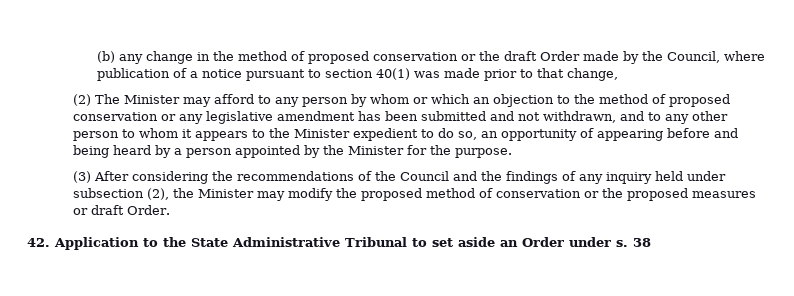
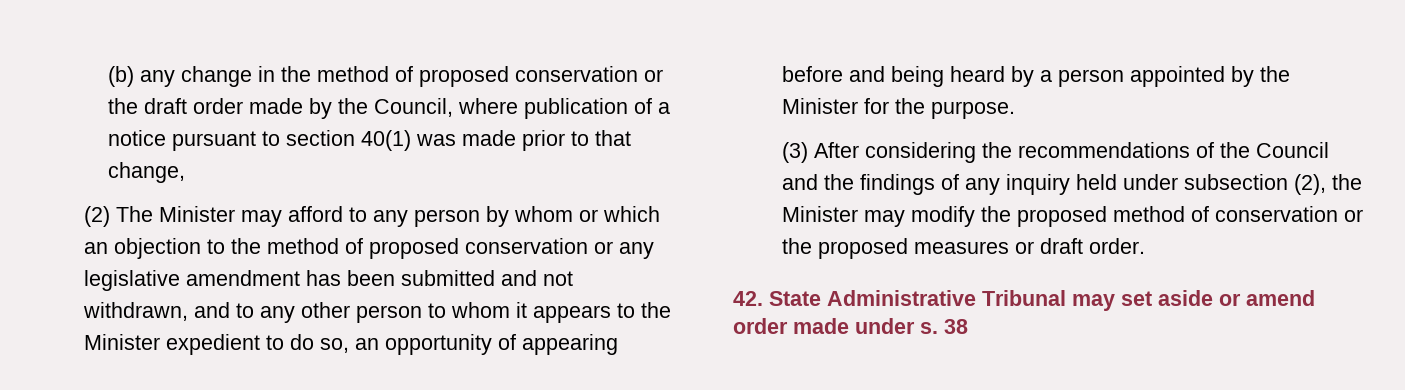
- (b) any change in the method of proposed conservation or the draft Order made by the Council, where publication of a notice pursuant to section 40(1) was made prior to that change,
+ (b) any change in the method of proposed conservation or the draft order made by the Council, where publication of a notice pursuant to section 40(1) was made prior to that change,
- (3) After considering the recommendations of the Council and the findings of any inquiry held under subsection (2), the Minister may modify the proposed method of conservation or the proposed measures or draft Order.
+ (3) After considering the recommendations of the Council and the findings of any inquiry held under subsection (2), the Minister may modify the proposed method of conservation or the proposed measures or draft order.
- 42. Application to the State Administrative Tribunal to set aside an Order under s.
+ 42. State Administrative Tribunal may set aside or amend order made under s.

